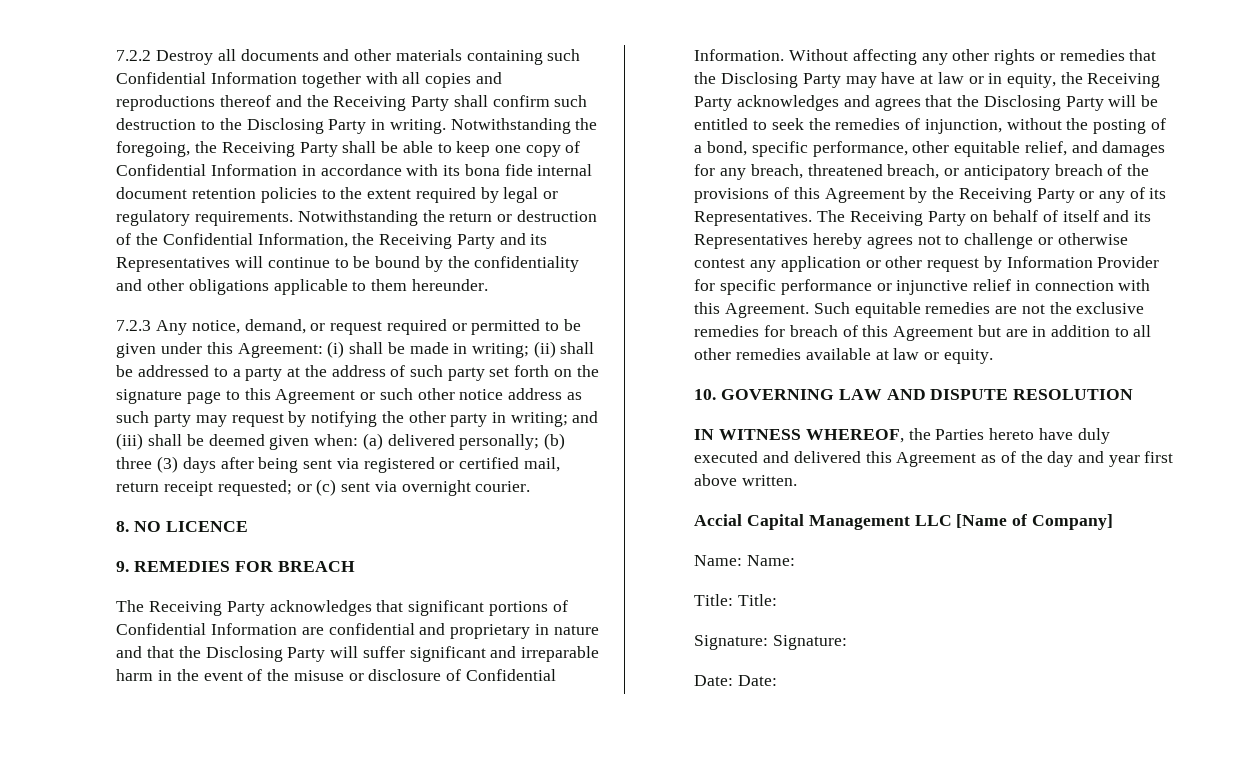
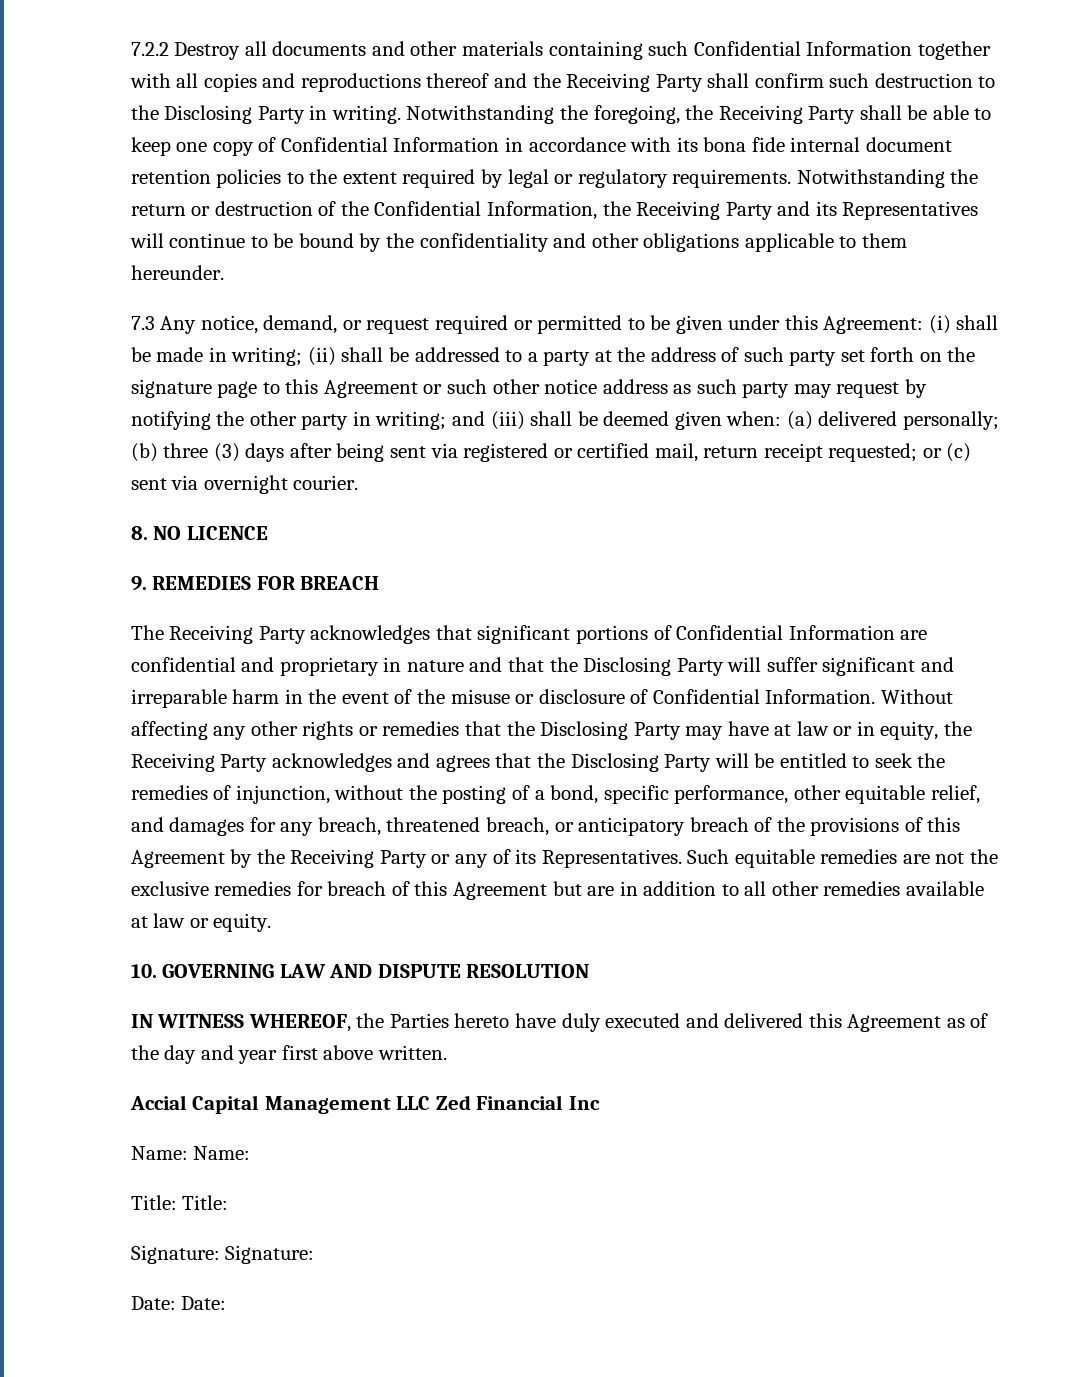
- 7.2.3 Any notice, demand, or request required or permitted to be given under this Agreement:
+ 7.3 Any notice, demand, or request required or permitted to be given under this Agreement:
- The Receiving Party on behalf of itself and its Representatives hereby agrees not to challenge or otherwise contest any application or other request by Information Provider for specific performance or injunctive relief in connection with this Agreement.
- Accial Capital Management LLC [Name of Company]
+ Accial Capital Management LLC Zed Financial Inc

